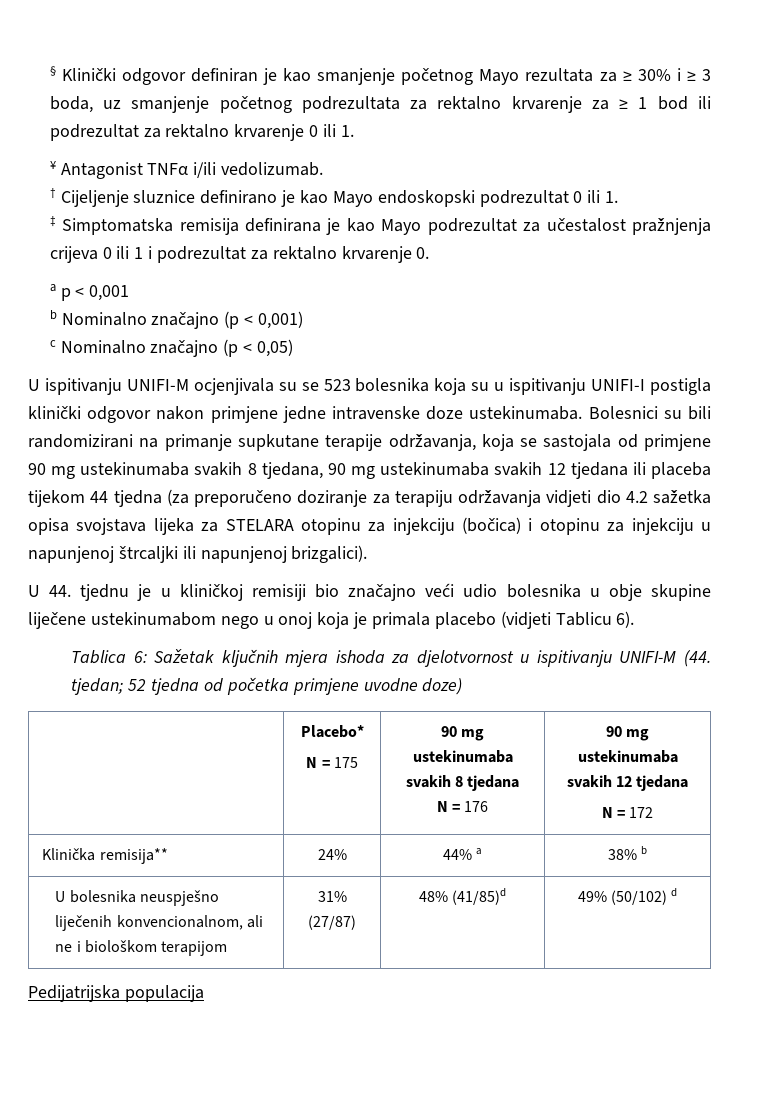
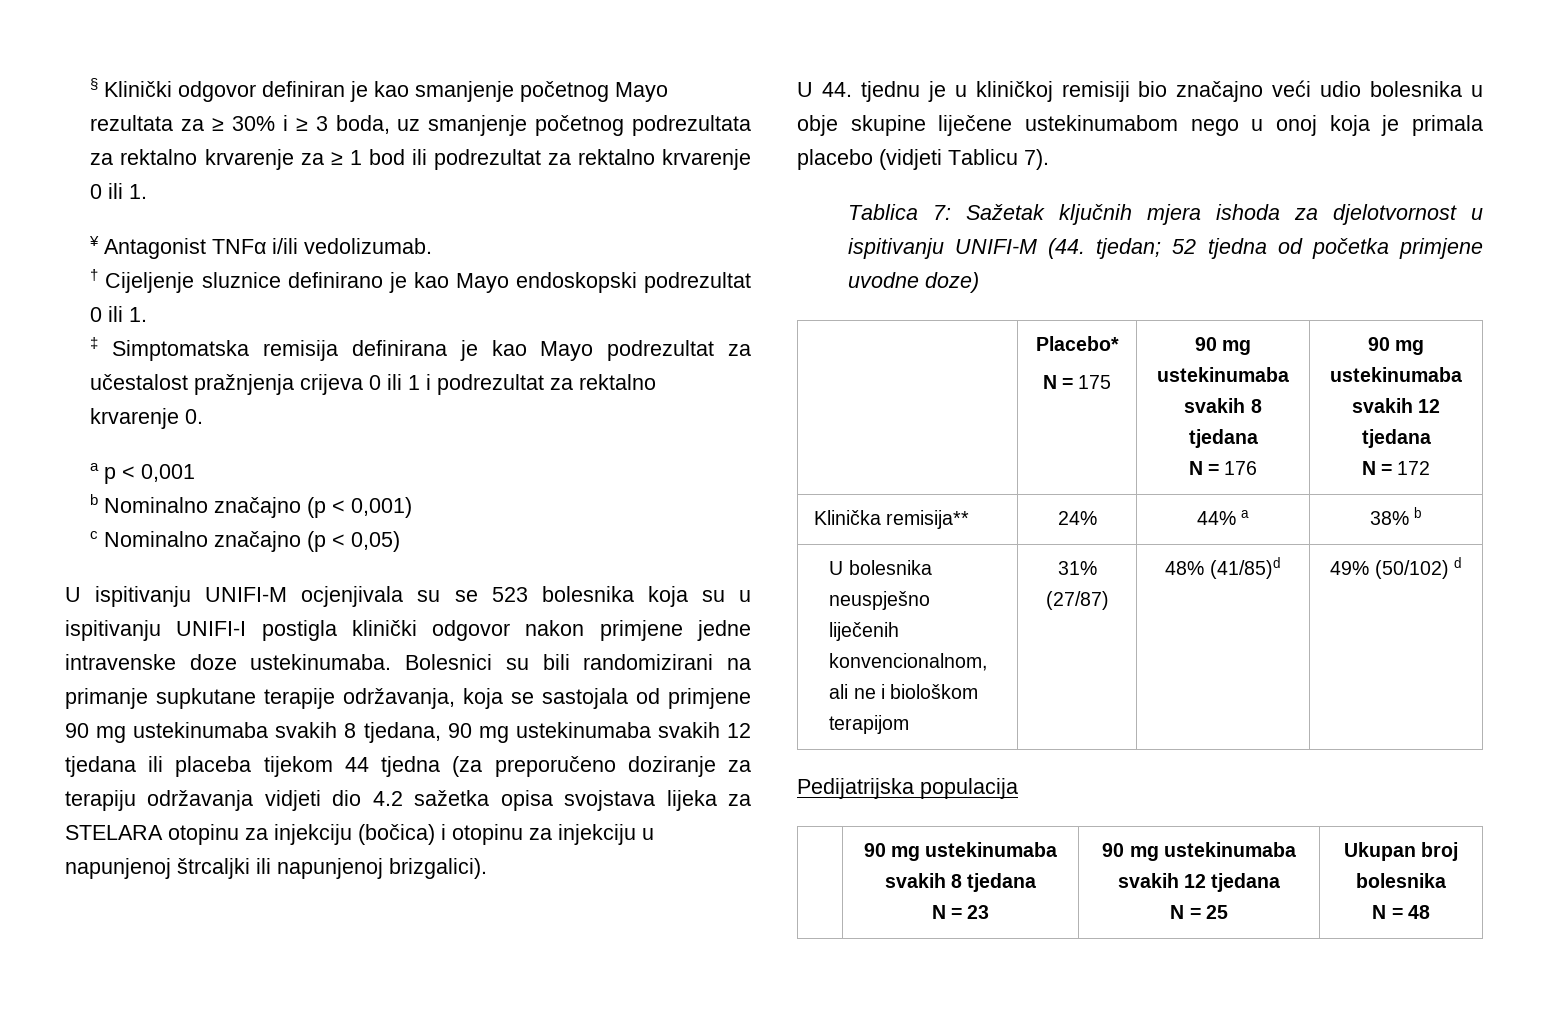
- U 44. tjednu je u kliničkoj remisiji bio značajno veći udio bolesnika u obje skupine liječene ustekinumabom nego u onoj koja je primala placebo (vidjeti Tablicu 6).
+ U 44. tjednu je u kliničkoj remisiji bio značajno veći udio bolesnika u obje skupine liječene ustekinumabom nego u onoj koja je primala placebo (vidjeti Tablicu 7).
- Tablica 6: Sažetak ključnih mjera ishoda za djelotvornost u ispitivanju UNIFI-M (44. tjedan; 52 tjedna od početka primjene uvodne doze)
+ Tablica 7: Sažetak ključnih mjera ishoda za djelotvornost u ispitivanju UNIFI-M (44. tjedan; 52 tjedna od početka primjene uvodne doze)
  Pedijatrijska populacija
+ | 90 mg ustekinumaba svakih 8 tjedana
+ N = 23 | 90 mg ustekinumaba svakih 12 tjedana
+ N = 25 | Ukupan broj bolesnika
+ N = 48

